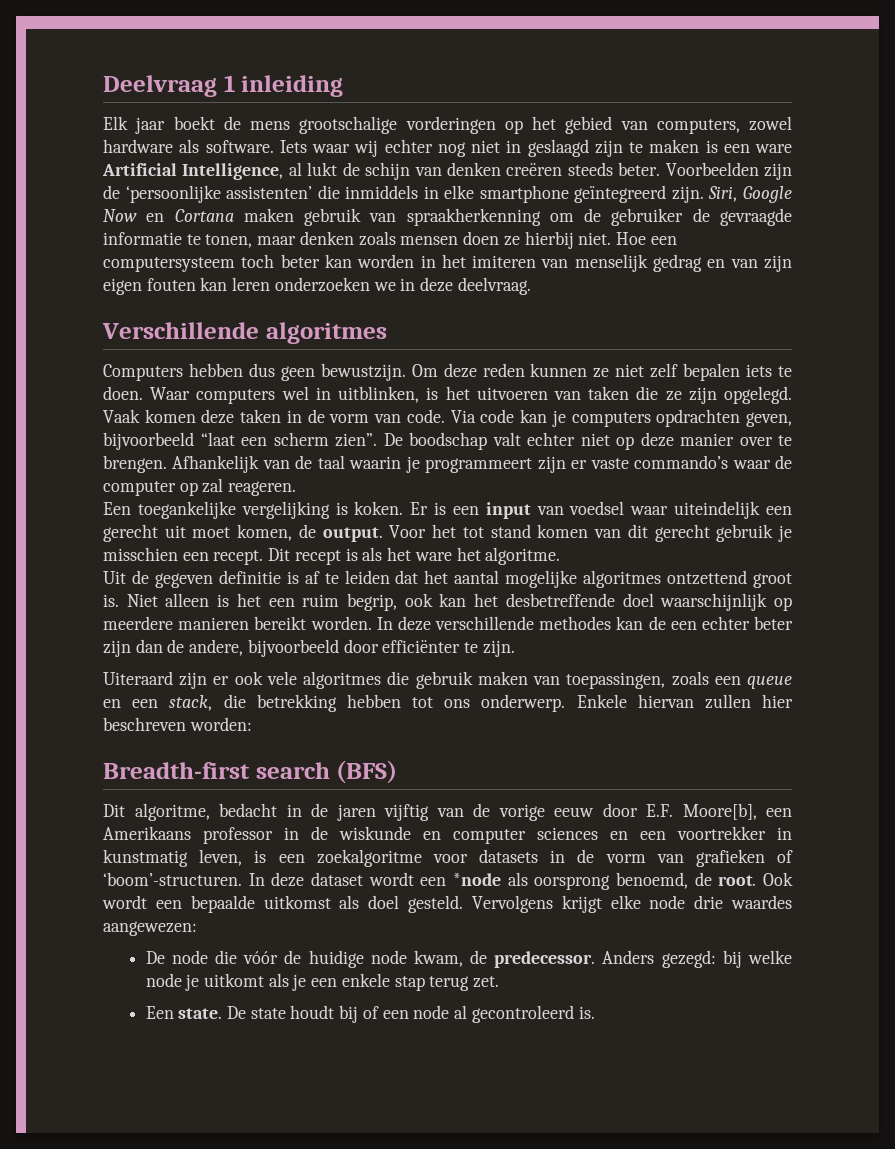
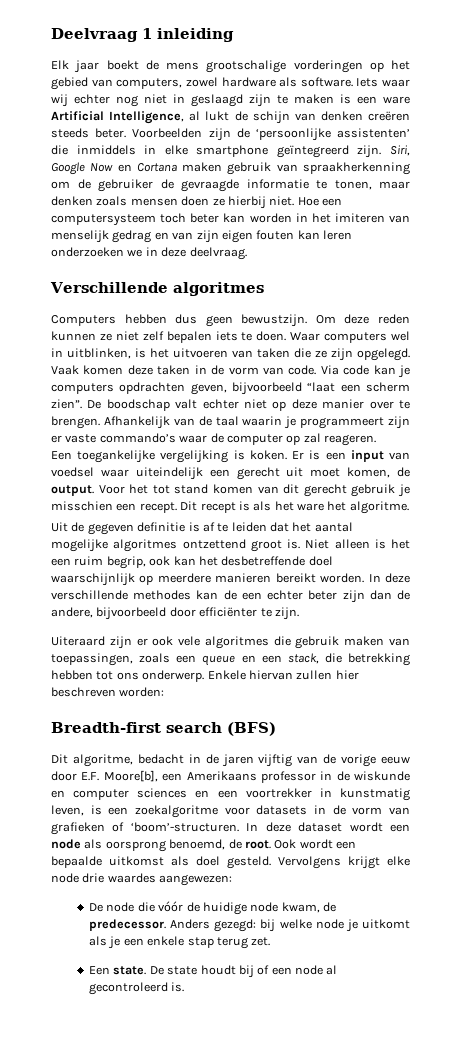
- In deze dataset wordt een *node als oorsprong benoemd, de root.
+ In deze dataset wordt een node als oorsprong benoemd, de root.

